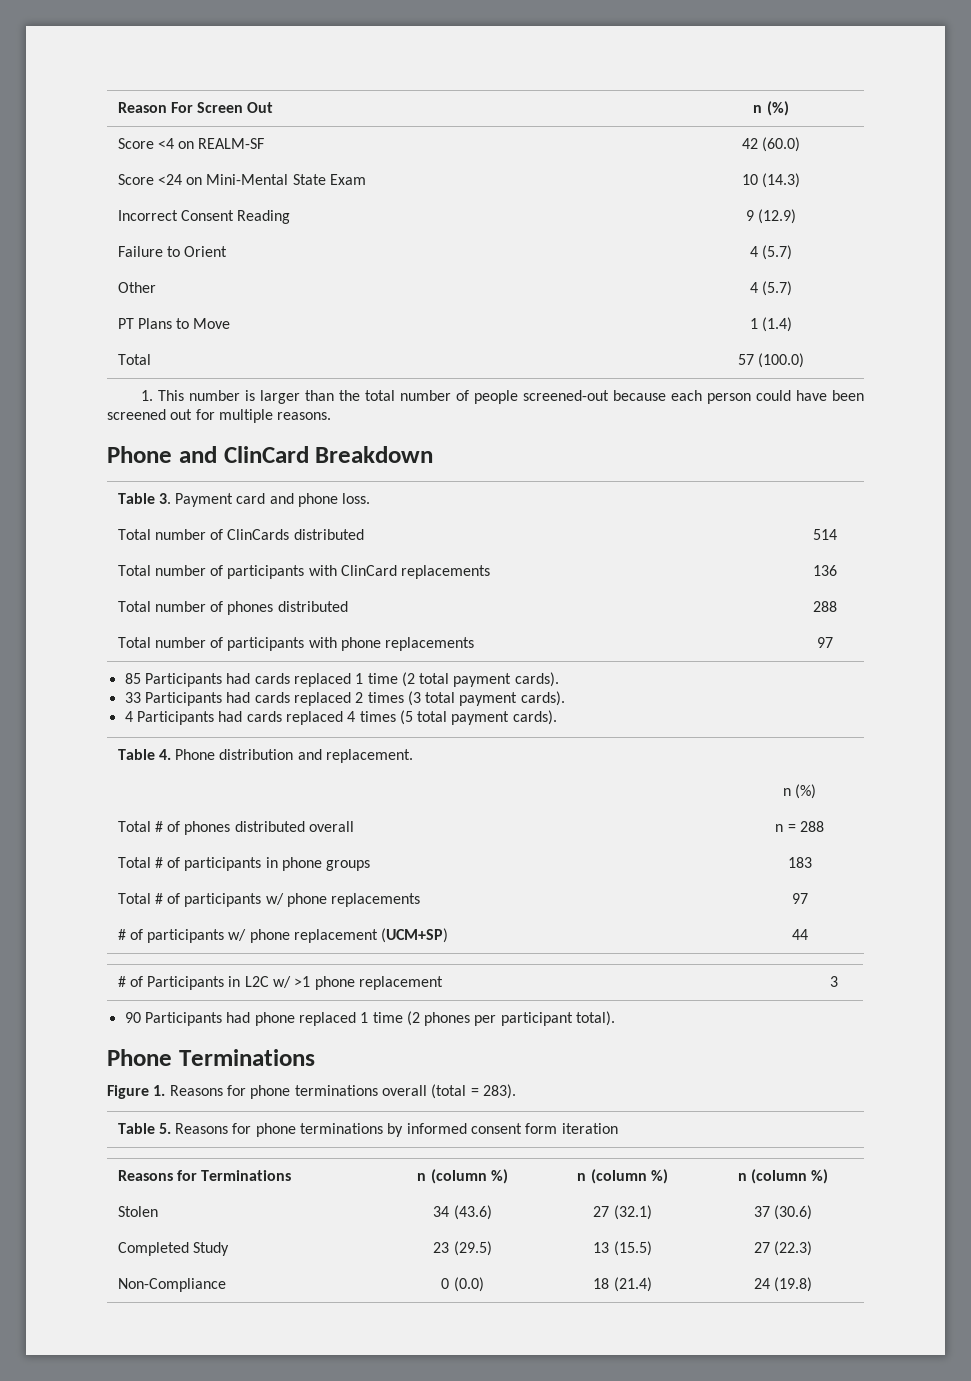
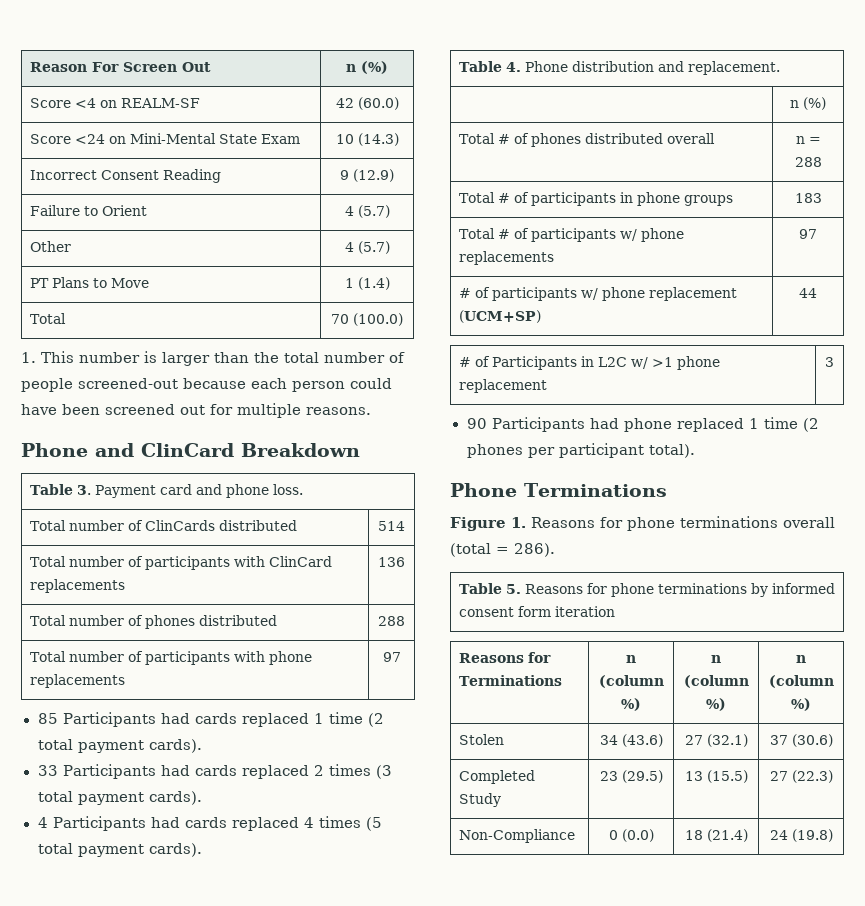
- Total | 57 (100.0)
+ Total | 70 (100.0)
- Figure 1. Reasons for phone terminations overall (total = 283).
+ Figure 1. Reasons for phone terminations overall (total = 286).

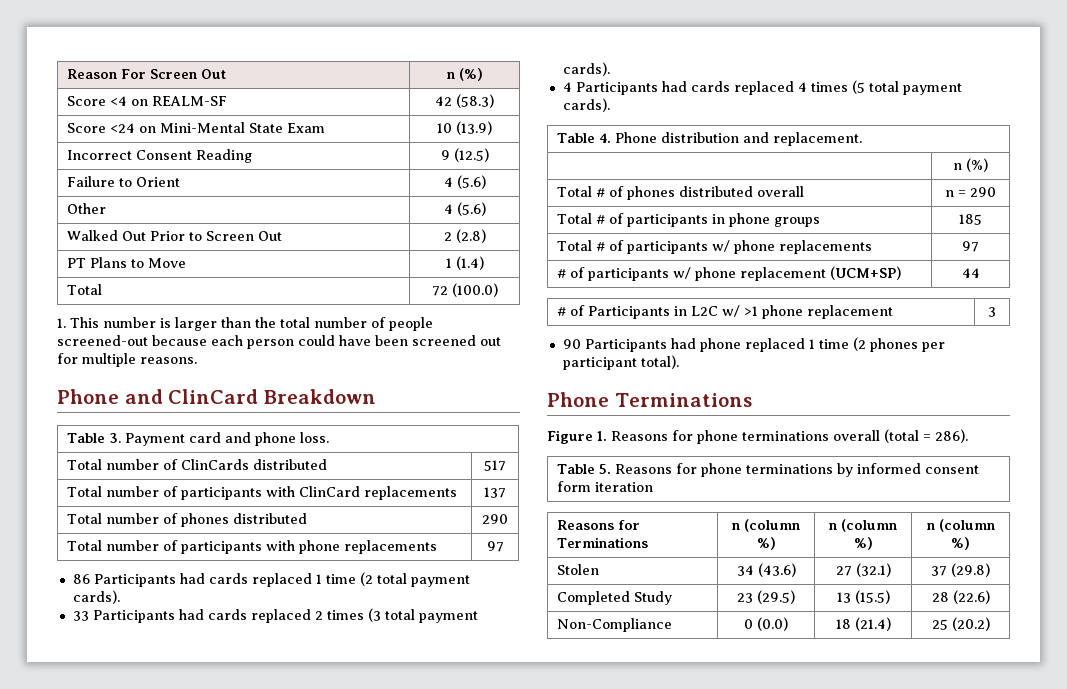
- Score <4 on REALM-SF | 42 (60.0)
+ Score <4 on REALM-SF | 42 (58.3)
- Score <24 on Mini-Mental State Exam | 10 (14.3)
+ Score <24 on Mini-Mental State Exam | 10 (13.9)
- Incorrect Consent Reading | 9 (12.9)
+ Incorrect Consent Reading | 9 (12.5)
- Failure to Orient | 4 (5.7)
+ Failure to Orient | 4 (5.6)
- Other | 4 (5.7)
+ Other | 4 (5.6)
+ Walked Out Prior to Screen Out | 2 (2.8)
- Total | 70 (100.0)
+ Total | 72 (100.0)
- Total number of ClinCards distributed | 514
+ Total number of ClinCards distributed | 517
- Total number of participants with ClinCard replacements | 136
+ Total number of participants with ClinCard replacements | 137
- Total number of phones distributed | 288
+ Total number of phones distributed | 290
- 85 Participants had cards replaced 1 time (2 total payment cards).
+ 86 Participants had cards replaced 1 time (2 total payment cards).
- Total # of phones distributed overall | n = 288
+ Total # of phones distributed overall | n = 290
- Total # of participants in phone groups | 183
+ Total # of participants in phone groups | 185
- Stolen | 34 (43.6) | 27 (32.1) | 37 (30.6)
+ Stolen | 34 (43.6) | 27 (32.1) | 37 (29.8)
- Completed Study | 23 (29.5) | 13 (15.5) | 27 (22.3)
+ Completed Study | 23 (29.5) | 13 (15.5) | 28 (22.6)
- Non-Compliance | 0 (0.0) | 18 (21.4) | 24 (19.8)
+ Non-Compliance | 0 (0.0) | 18 (21.4) | 25 (20.2)

